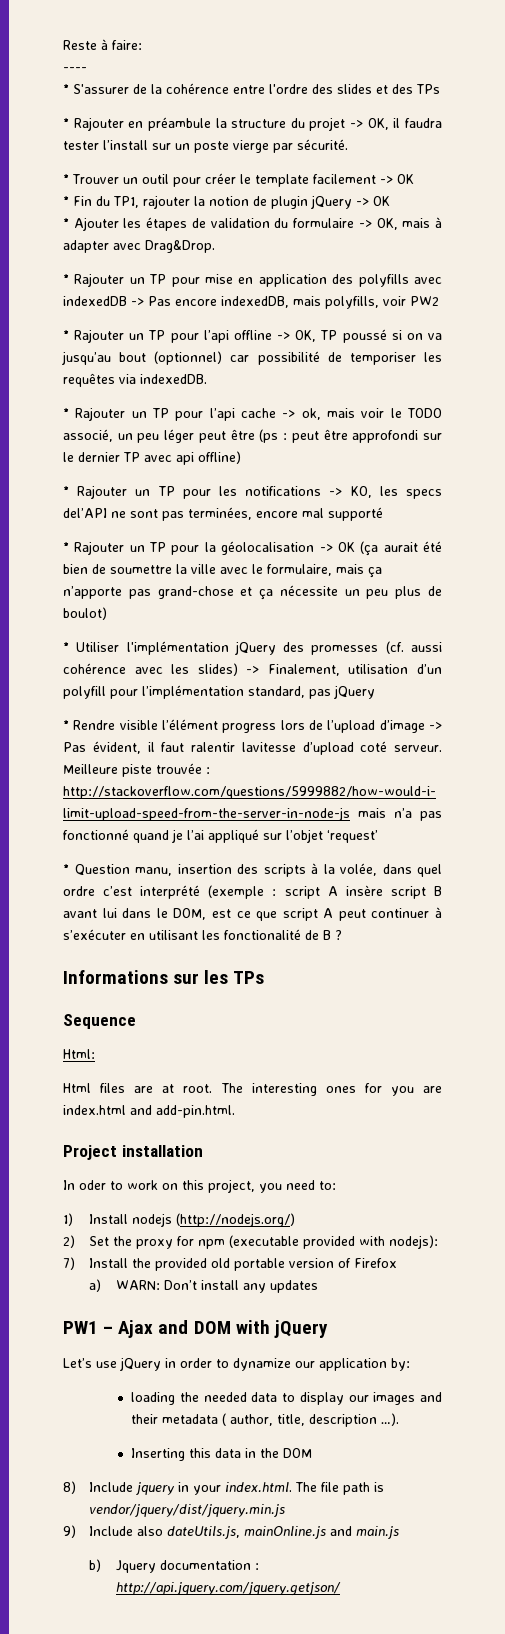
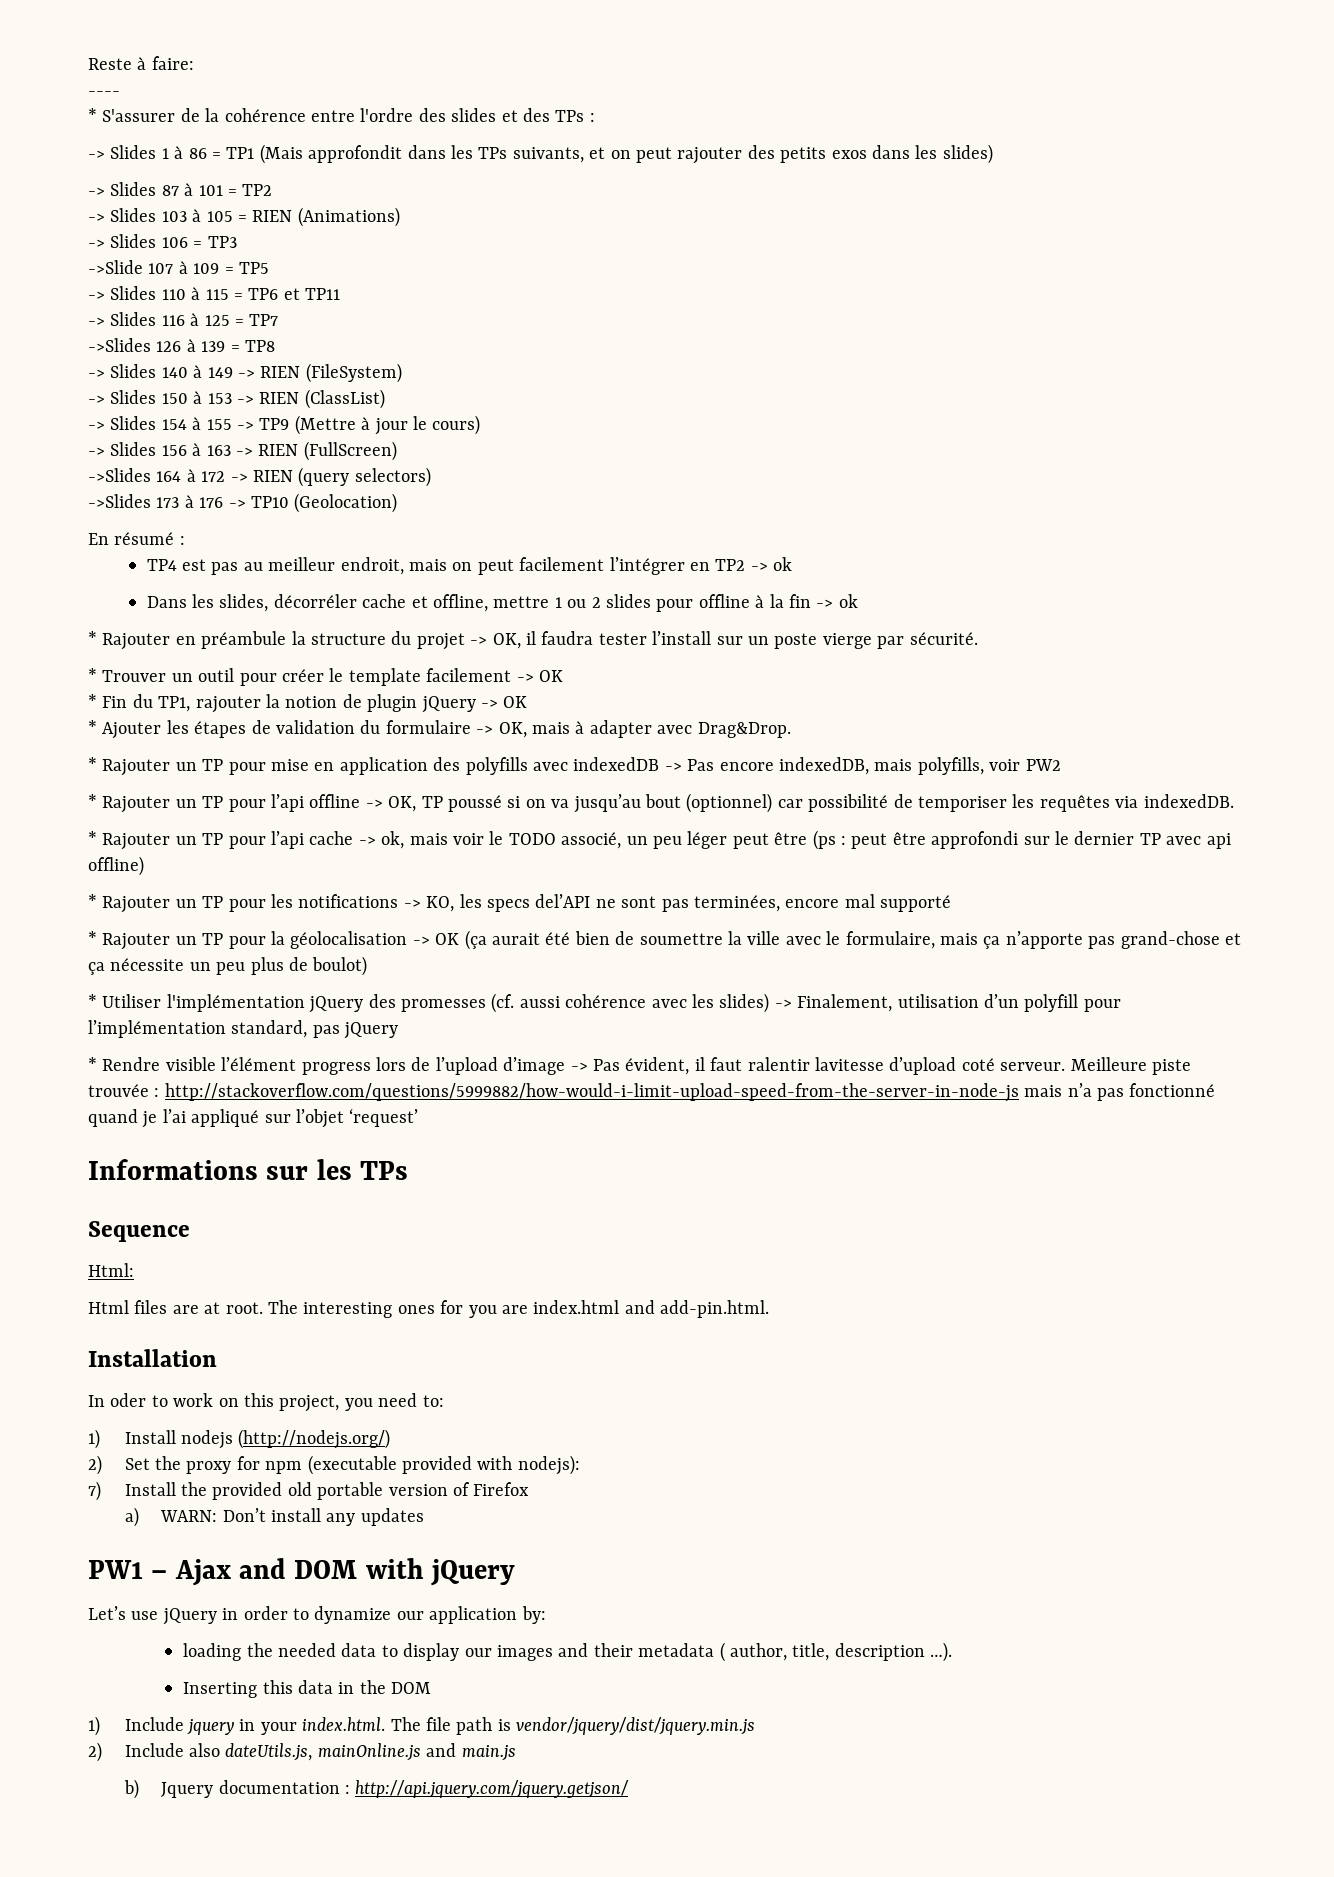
- * S'assurer de la cohérence entre l'ordre des slides et des TPs
+ * S'assurer de la cohérence entre l'ordre des slides et des TPs :
+ -> Slides 1 à 86 = TP1 (Mais approfondit dans les TPs suivants, et on peut rajouter des petits exos dans les slides)
+ -> Slides 87 à 101 = TP2
+ -> Slides 103 à 105 = RIEN (Animations)
+ -> Slides 106 = TP3
+ ->Slide 107 à 109 = TP5
+ -> Slides 110 à 115 = TP6 et TP11
+ -> Slides 116 à 125 = TP7
+ ->Slides 126 à 139 = TP8
+ -> Slides 140 à 149 -> RIEN (FileSystem)
+ -> Slides 150 à 153 -> RIEN (ClassList)
+ -> Slides 154 à 155 -> TP9 (Mettre à jour le cours)
+ -> Slides 156 à 163 -> RIEN (FullScreen)
+ ->Slides 164 à 172 -> RIEN (query selectors)
+ ->Slides 173 à 176 -> TP10 (Geolocation)
+ En résumé :
+ TP4 est pas au meilleur endroit, mais on peut facilement l’intégrer en TP2 -> ok
+ Dans les slides, décorréler cache et offline, mettre 1 ou 2 slides pour offline à la fin -> ok
- * Question manu, insertion des scripts à la volée, dans quel ordre c’est interprété (exemple : script A insère script B avant lui dans le DOM, est ce que script A peut continuer à s’exécuter en utilisant les fonctionalité de B ?
- Project installation
+ Installation
- 8) Include jquery in your index.html. The file path is vendor/jquery/dist/jquery.min.js
+ 1) Include jquery in your index.html. The file path is vendor/jquery/dist/jquery.min.js
- 9) Include also dateUtils.js, mainOnline.js and main.js
+ 2) Include also dateUtils.js, mainOnline.js and main.js

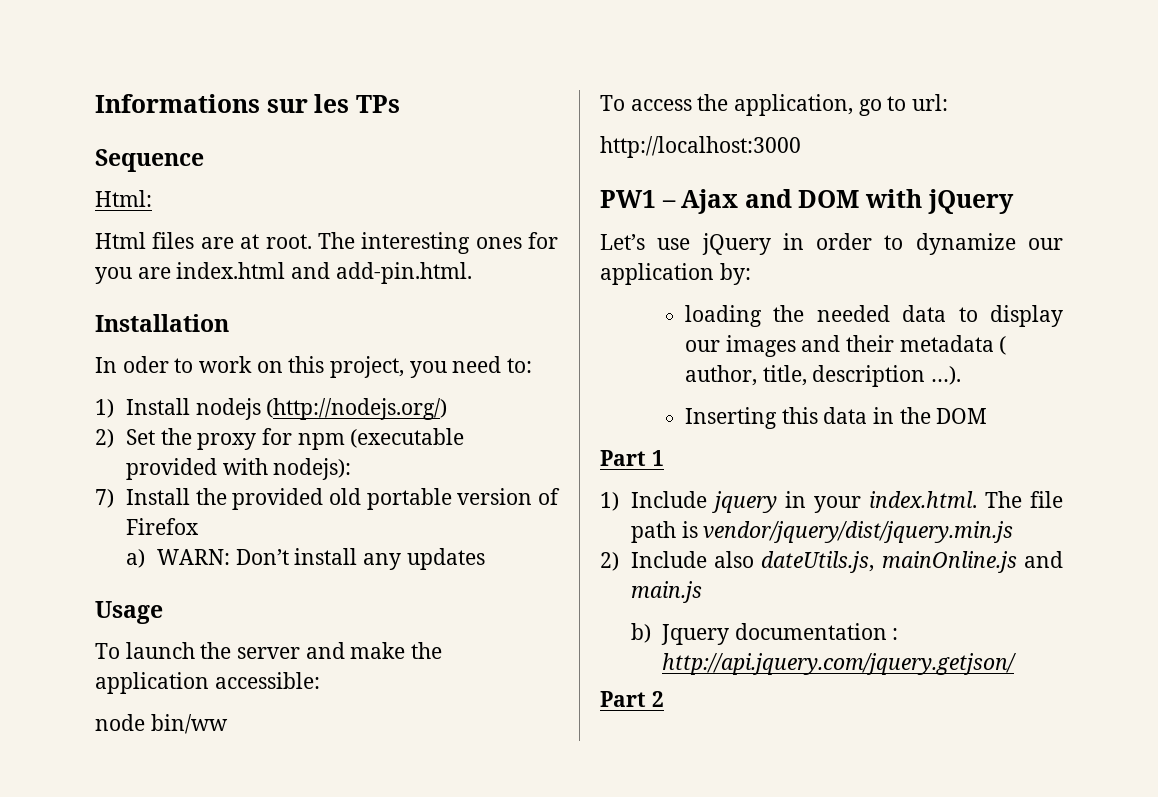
- Reste à faire:
- ----
- * S'assurer de la cohérence entre l'ordre des slides et des TPs :
- -> Slides 1 à 86 = TP1 (Mais approfondit dans les TPs suivants, et on peut rajouter des petits exos dans les slides)
- -> Slides 87 à 101 = TP2
- -> Slides 103 à 105 = RIEN (Animations)
- -> Slides 106 = TP3
- ->Slide 107 à 109 = TP5
- -> Slides 110 à 115 = TP6 et TP11
- -> Slides 116 à 125 = TP7
- ->Slides 126 à 139 = TP8
- -> Slides 140 à 149 -> RIEN (FileSystem)
- -> Slides 150 à 153 -> RIEN (ClassList)
- -> Slides 154 à 155 -> TP9 (Mettre à jour le cours)
- -> Slides 156 à 163 -> RIEN (FullScreen)
- ->Slides 164 à 172 -> RIEN (query selectors)
- ->Slides 173 à 176 -> TP10 (Geolocation)
- En résumé :
- TP4 est pas au meilleur endroit, mais on peut facilement l’intégrer en TP2 -> ok
- Dans les slides, décorréler cache et offline, mettre 1 ou 2 slides pour offline à la fin -> ok
- * Rajouter en préambule la structure du projet -> OK, il faudra tester l’install sur un poste vierge par sécurité.
- * Trouver un outil pour créer le template facilement -> OK
- * Fin du TP1, rajouter la notion de plugin jQuery -> OK
- * Ajouter les étapes de validation du formulaire -> OK, mais à adapter avec Drag&Drop.
- * Rajouter un TP pour mise en application des polyfills avec indexedDB -> Pas encore indexedDB, mais polyfills, voir PW2
- * Rajouter un TP pour l’api offline -> OK, TP poussé si on va jusqu’au bout (optionnel) car possibilité de temporiser les requêtes via indexedDB.
- * Rajouter un TP pour l’api cache -> ok, mais voir le TODO associé, un peu léger peut être (ps : peut être approfondi sur le dernier TP avec api offline)
- * Rajouter un TP pour les notifications -> KO, les specs del’API ne sont pas terminées, encore mal supporté
- * Rajouter un TP pour la géolocalisation -> OK (ça aurait été bien de soumettre la ville avec le formulaire, mais ça n’apporte pas grand-chose et ça nécessite un peu plus de boulot)
- * Utiliser l'implémentation jQuery des promesses (cf. aussi cohérence avec les slides) -> Finalement, utilisation d’un polyfill pour l’implémentation standard, pas jQuery
- * Rendre visible l’élément progress lors de l’upload d’image -> Pas évident, il faut ralentir lavitesse d’upload coté serveur. Meilleure piste trouvée : http://stackoverflow.com/questions/5999882/how-would-i-limit-upload-speed-from-the-server-in-node-js mais n’a pas fonctionné quand je l’ai appliqué sur l’objet ‘request’
+ Usage
+ To launch the server and make the application accessible:
+ node bin/ww
+ To access the application, go to url:
+ http://localhost:3000
+ Part 1
+ Part 2

